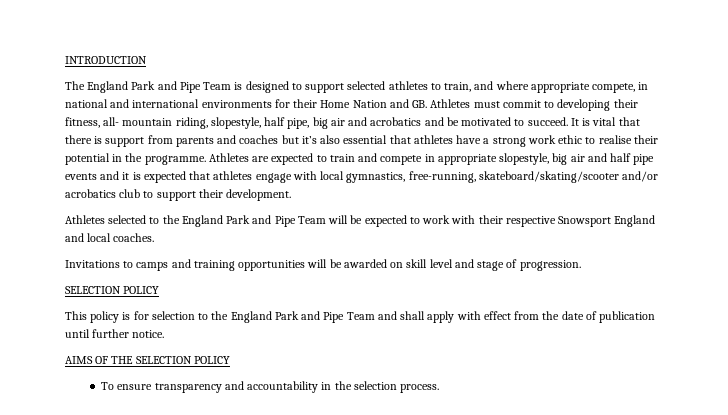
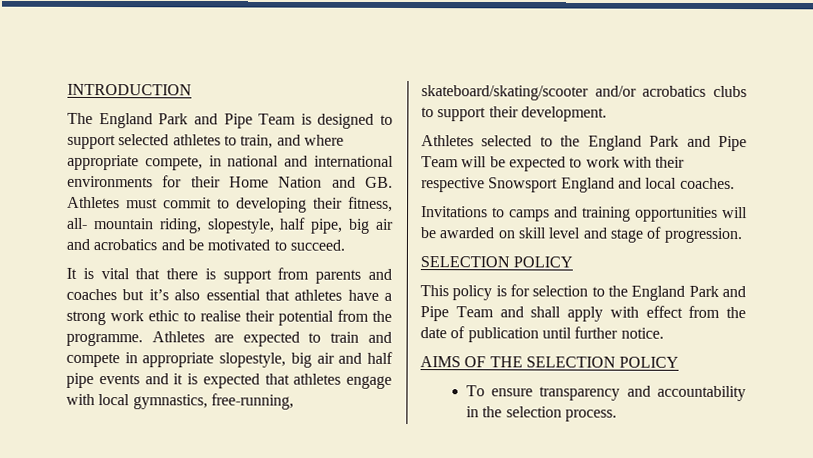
- The England Park and Pipe Team is designed to support selected athletes to train, and where appropriate compete, in national and international environments for their Home Nation and GB. Athletes must commit to developing their fitness, all- mountain riding, slopestyle, half pipe, big air and acrobatics and be motivated to succeed. It is vital that there is support from parents and coaches but it’s also essential that athletes have a strong work ethic to realise their potential in the programme.
+ The England Park and Pipe Team is designed to support selected athletes to train, and where appropriate compete, in national and international environments for their Home Nation and GB. Athletes must commit to developing their fitness, all- mountain riding, slopestyle, half pipe, big air and acrobatics and be motivated to succeed.
+ It is vital that there is support from parents and coaches but it’s also essential that athletes have a strong work ethic to realise their potential from the programme.
- Athletes are expected to train and compete in appropriate slopestyle, big air and half pipe events and it is expected that athletes engage with local gymnastics, free-running, skateboard/skating/scooter and/or acrobatics club to support their development.
+ Athletes are expected to train and compete in appropriate slopestyle, big air and half pipe events and it is expected that athletes engage with local gymnastics, free-running, skateboard/skating/scooter and/or acrobatics clubs to support their development.

